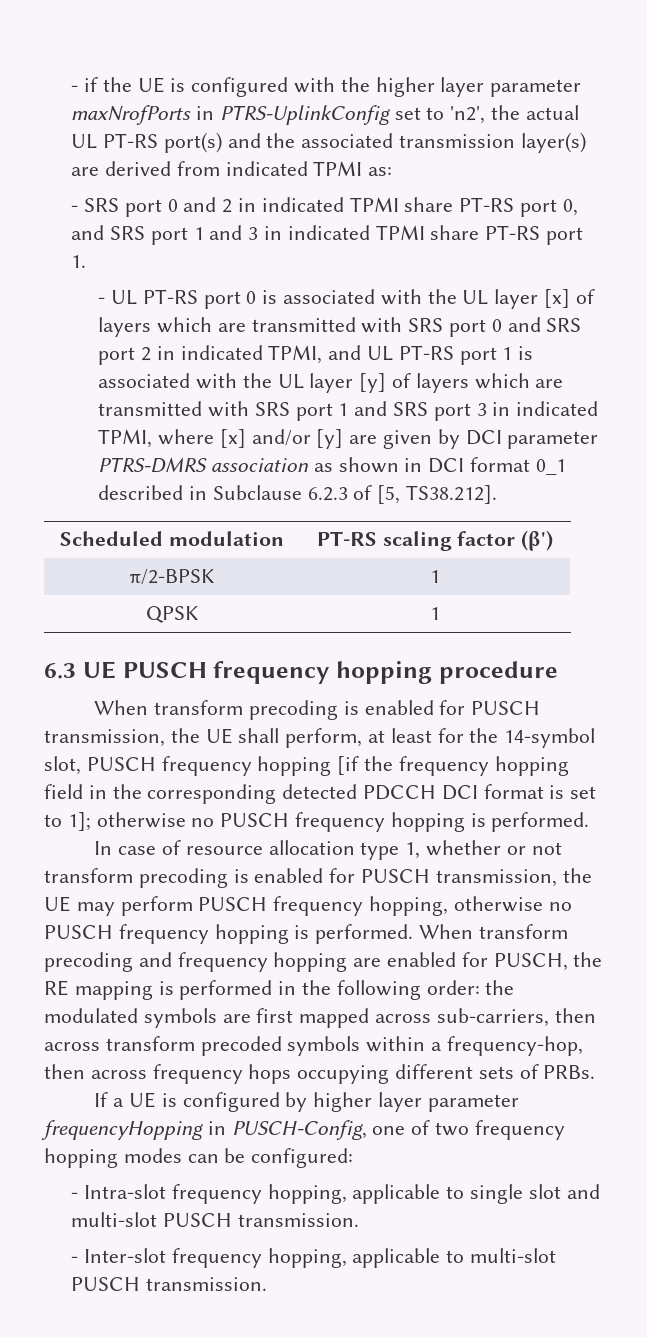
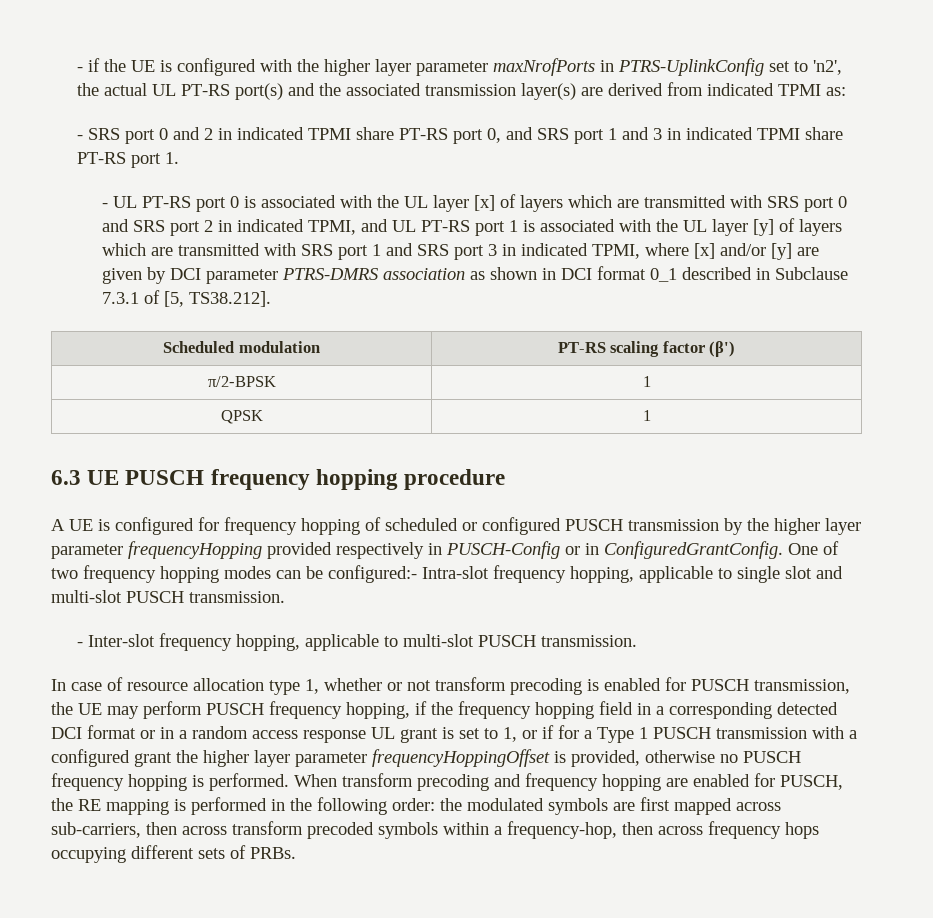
- - UL PT-RS port 0 is associated with the UL layer [x] of layers which are transmitted with SRS port 0 and SRS port 2 in indicated TPMI, and UL PT-RS port 1 is associated with the UL layer [y] of layers which are transmitted with SRS port 1 and SRS port 3 in indicated TPMI, where [x] and/or [y] are given by DCI parameter PTRS-DMRS association as shown in DCI format 0_1 described in Subclause 6.2.3 of [5, TS38.212].
+ - UL PT-RS port 0 is associated with the UL layer [x] of layers which are transmitted with SRS port 0 and SRS port 2 in indicated TPMI, and UL PT-RS port 1 is associated with the UL layer [y] of layers which are transmitted with SRS port 1 and SRS port 3 in indicated TPMI, where [x] and/or [y] are given by DCI parameter PTRS-DMRS association as shown in DCI format 0_1 described in Subclause 7.3.1 of [5, TS38.212].
- When transform precoding is enabled for PUSCH transmission, the UE shall perform, at least for the 14-symbol slot, PUSCH frequency hopping [if the frequency hopping field in the corresponding detected PDCCH DCI format is set to 1]; otherwise no PUSCH frequency hopping is performed.
+ A UE is configured for frequency hopping of scheduled or configured PUSCH transmission by the higher layer parameter frequencyHopping provided respectively in PUSCH-Config or in ConfiguredGrantConfig. One of two frequency hopping modes can be configured:- Intra-slot frequency hopping, applicable to single slot and multi-slot PUSCH transmission.
+ - Inter-slot frequency hopping, applicable to multi-slot PUSCH transmission.
- In case of resource allocation type 1, whether or not transform precoding is enabled for PUSCH transmission, the UE may perform PUSCH frequency hopping, otherwise no PUSCH frequency hopping is performed.
+ In case of resource allocation type 1, whether or not transform precoding is enabled for PUSCH transmission, the UE may perform PUSCH frequency hopping, if the frequency hopping field in a corresponding detected DCI format or in a random access response UL grant is set to 1, or if for a Type 1 PUSCH transmission with a configured grant the higher layer parameter frequencyHoppingOffset is provided, otherwise no PUSCH frequency hopping is performed.
- If a UE is configured by higher layer parameter frequencyHopping in PUSCH-Config, one of two frequency hopping modes can be configured:
- - Intra-slot frequency hopping, applicable to single slot and multi-slot PUSCH transmission.
- - Inter-slot frequency hopping, applicable to multi-slot PUSCH transmission.

